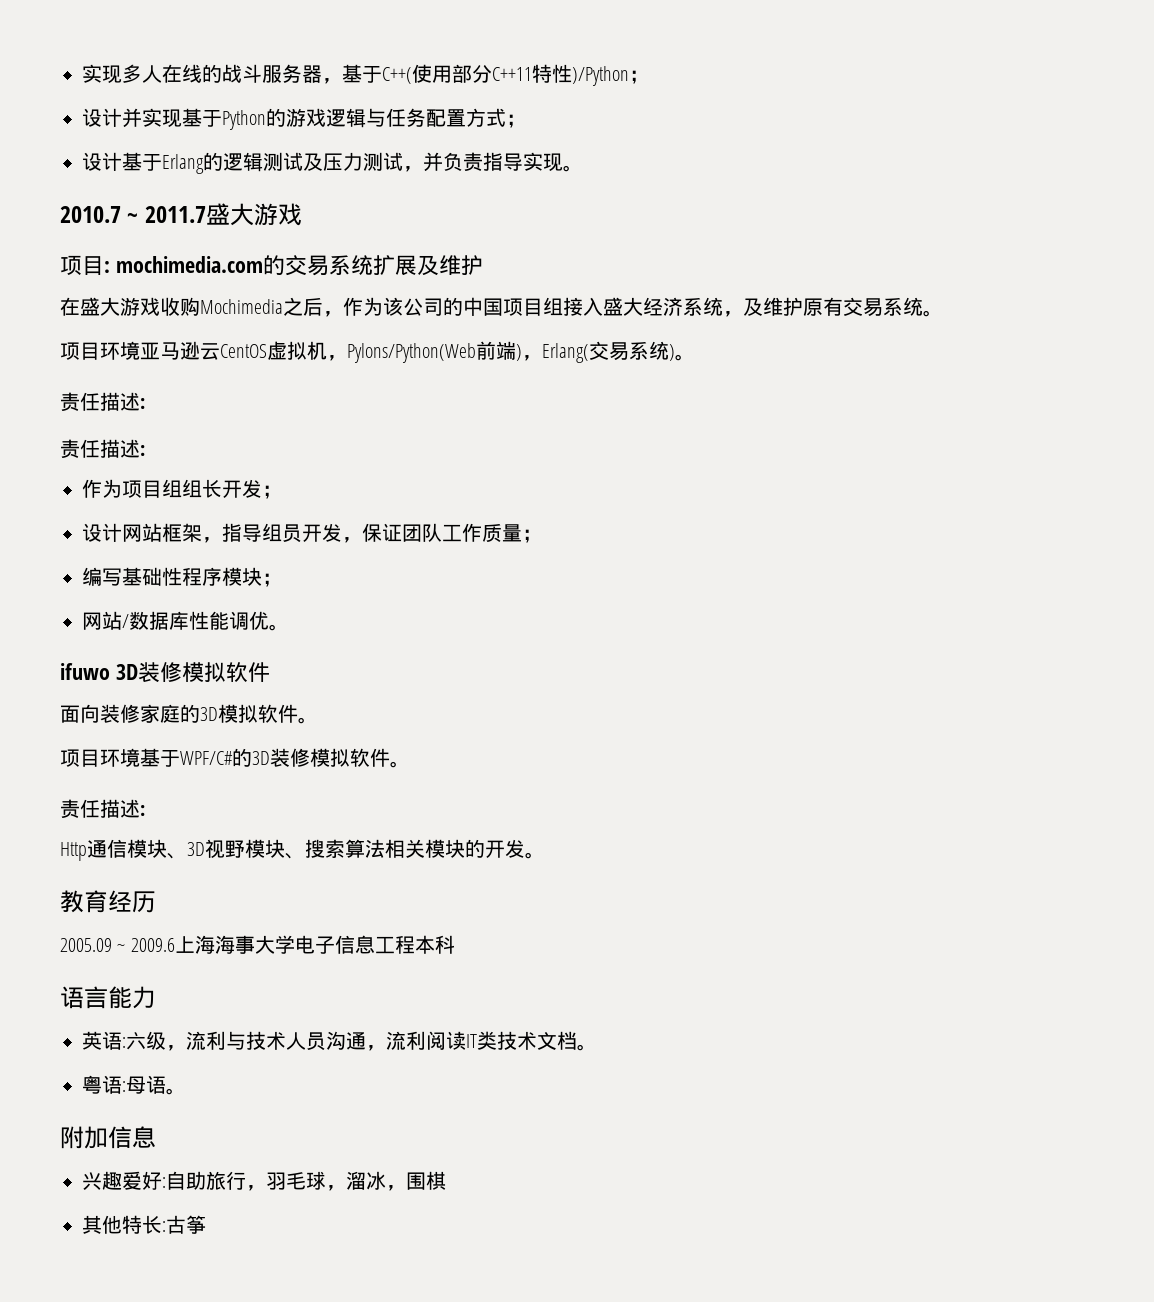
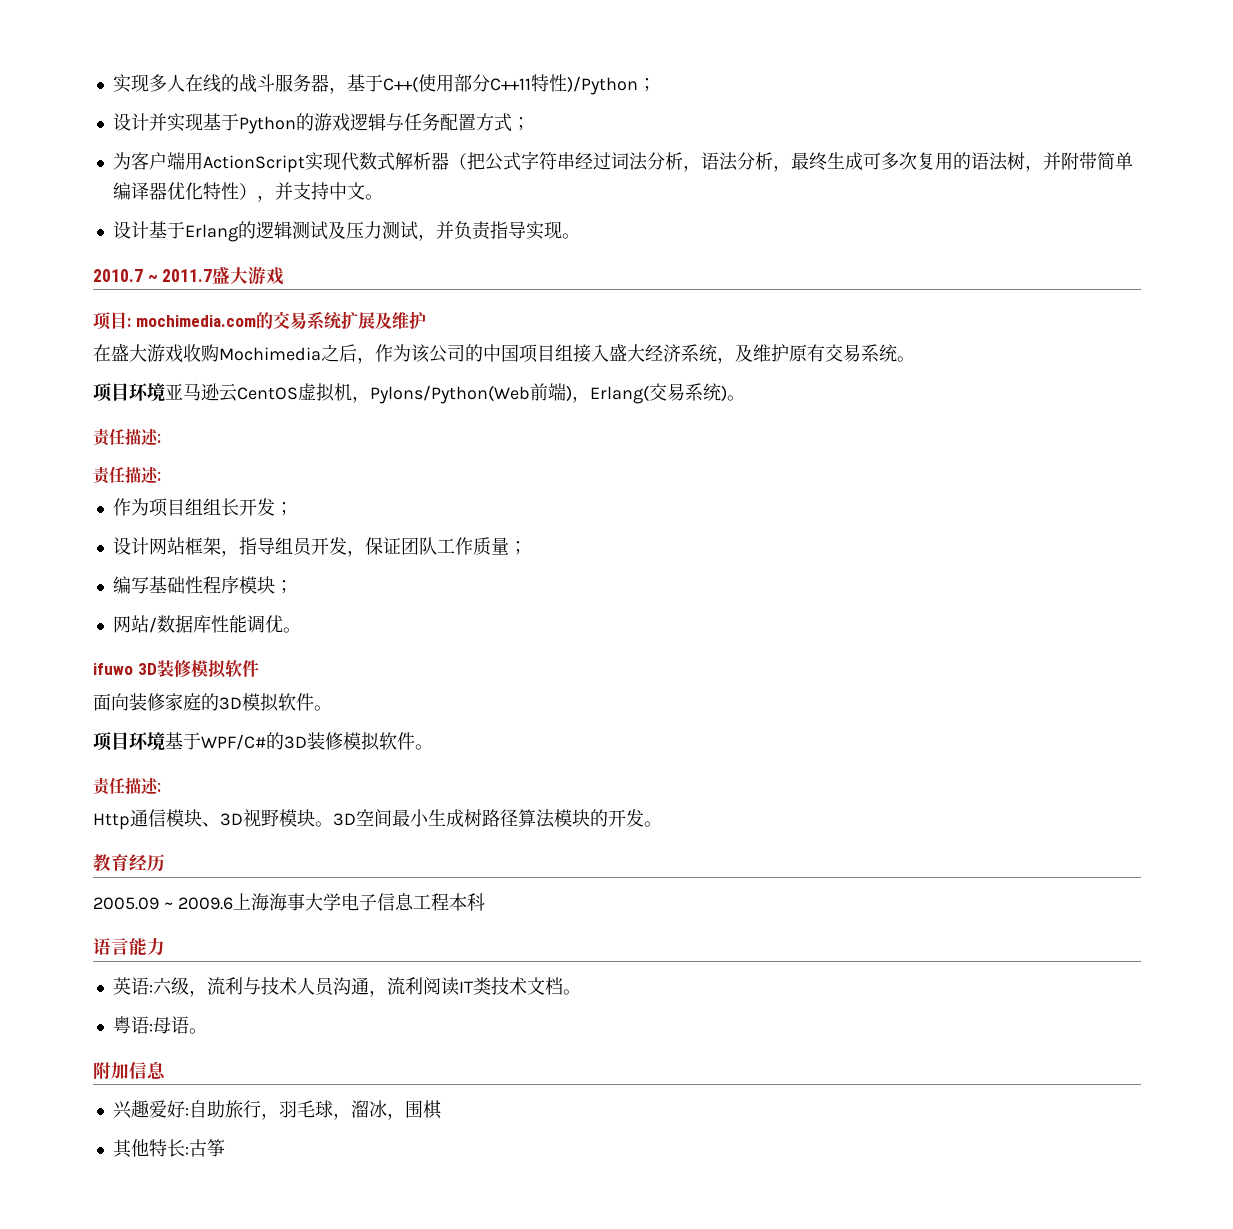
+ 为客户端用ActionScript实现代数式解析器（把公式字符串经过词法分析，语法分析，最终生成可多次复用的语法树，并附带简单编译器优化特性），并支持中文。
- Http通信模块、3D视野模块、搜索算法相关模块的开发。
+ Http通信模块、3D视野模块。3D空间最小生成树路径算法模块的开发。

